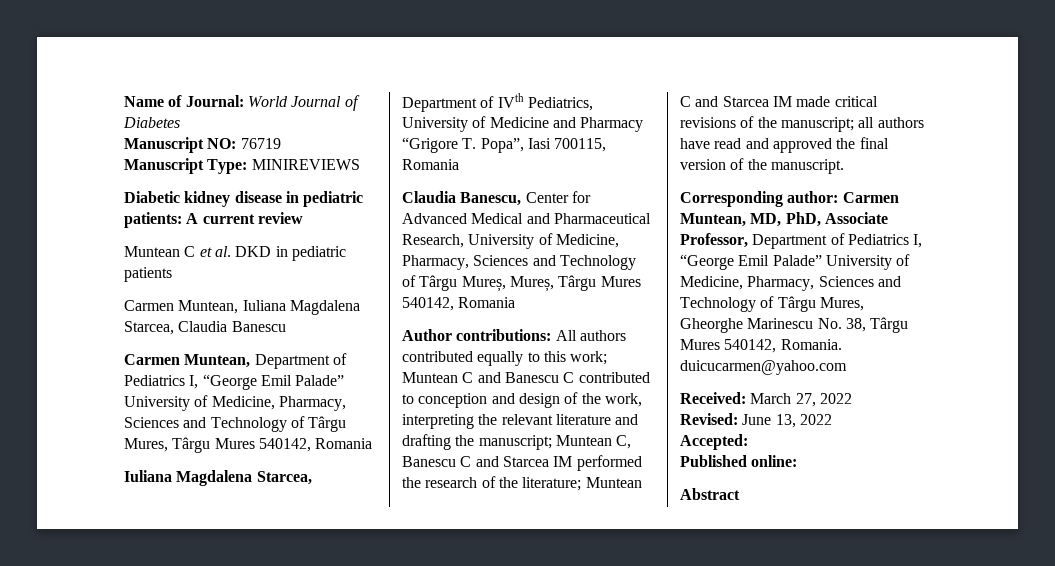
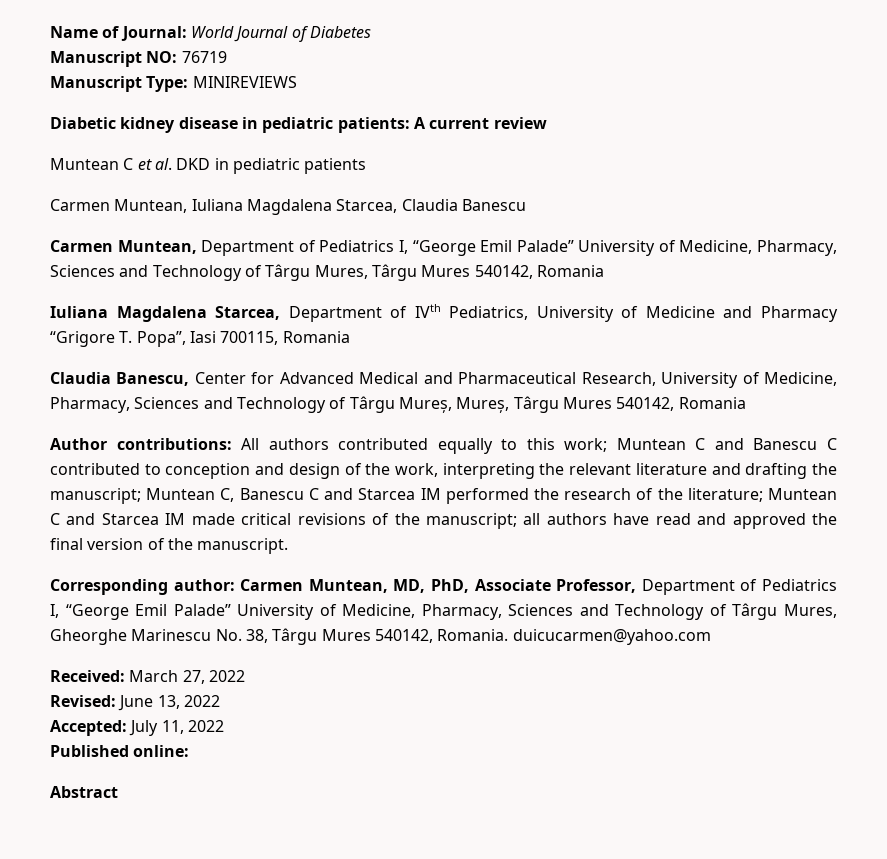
- Accepted:
+ Accepted: July 11, 2022

